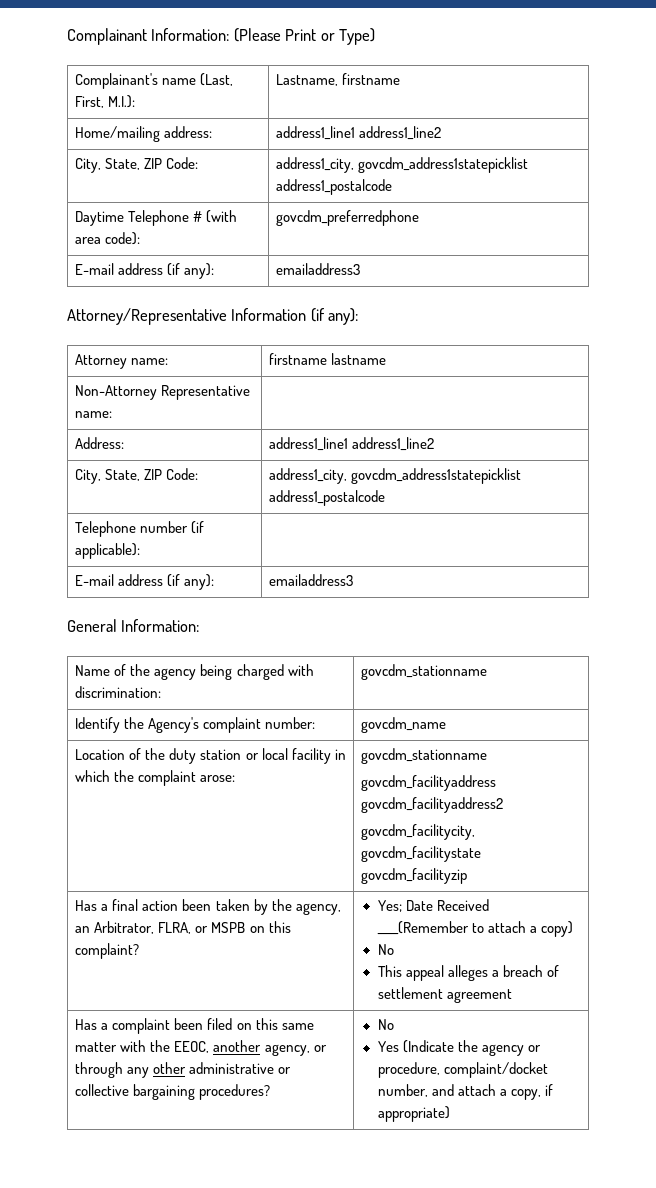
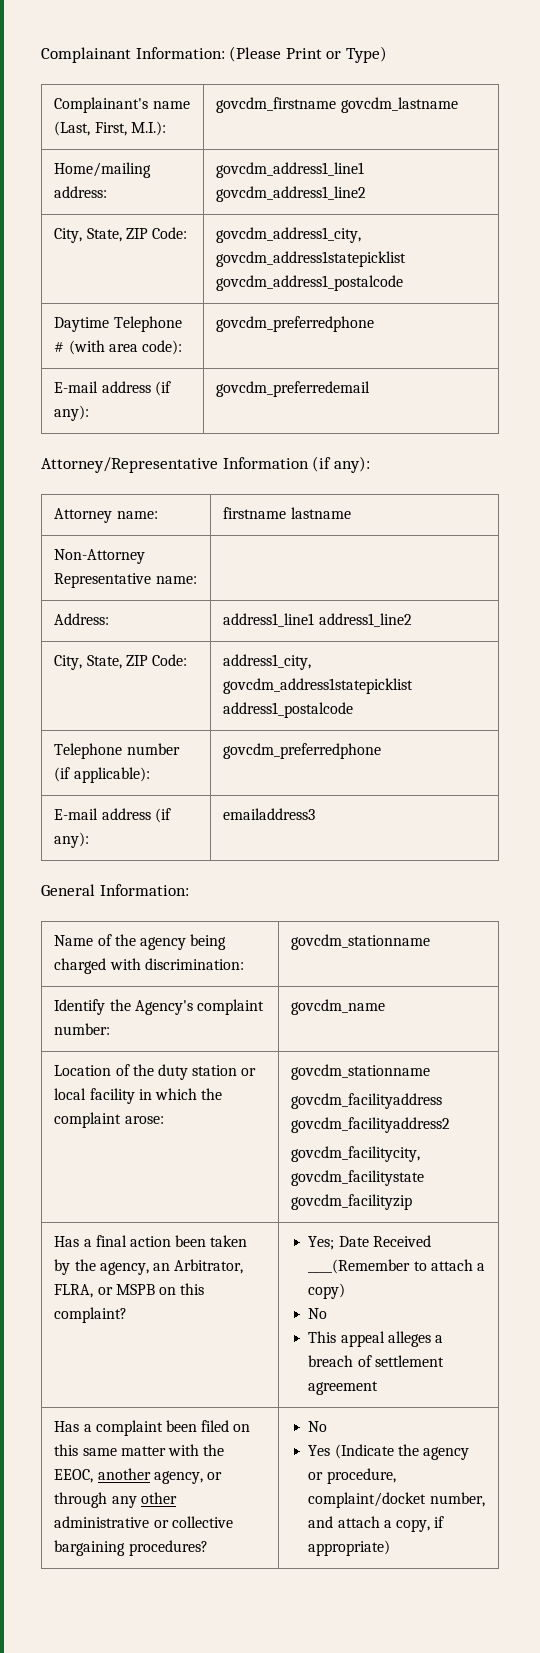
- Complainant's name (Last, First, M.I.): | Lastname, firstname
+ Complainant's name (Last, First, M.I.): | govcdm_firstname govcdm_lastname
- Home/mailing address: | address1_line1 address1_line2
- City, State, ZIP Code: | address1_city, govcdm_address1statepicklist address1_postalcode
+ Home/mailing address: | govcdm_address1_line1 govcdm_address1_line2
+ City, State, ZIP Code: | govcdm_address1_city, govcdm_address1statepicklist govcdm_address1_postalcode
  Daytime Telephone # (with area code): | govcdm_preferredphone
- E-mail address (if any): | emailaddress3
+ E-mail address (if any): | govcdm_preferredemail
- Telephone number (if applicable): |
+ Telephone number (if applicable): | govcdm_preferredphone

